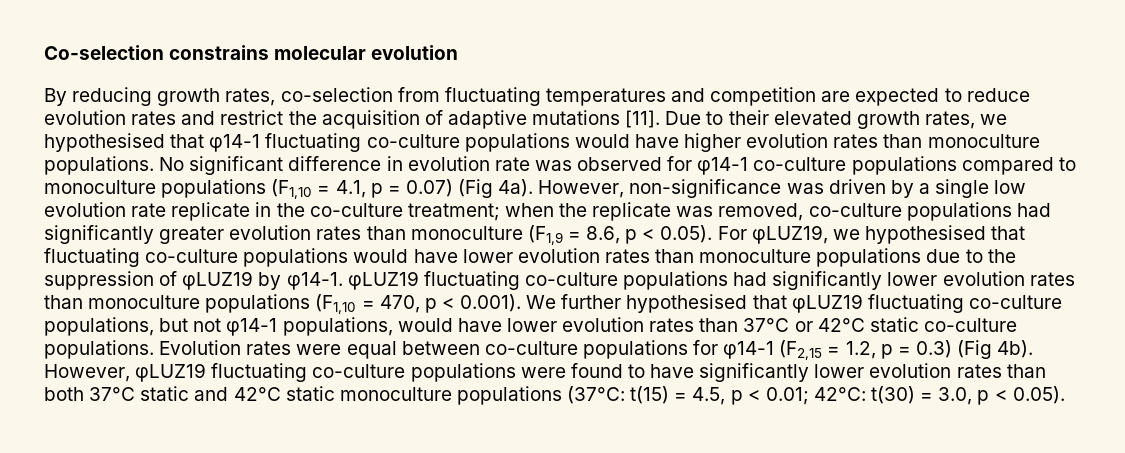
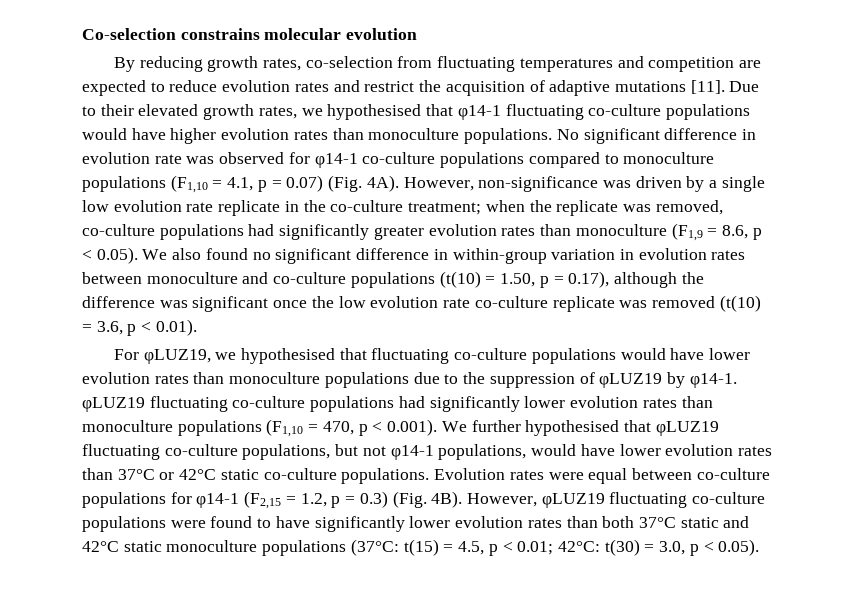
- No significant difference in evolution rate was observed for φ14-1 co-culture populations compared to monoculture populations (F1,10 = 4.1, p = 0.07) (Fig 4a).
+ No significant difference in evolution rate was observed for φ14-1 co-culture populations compared to monoculture populations (F1,10 = 4.1, p = 0.07) (Fig. 4A).
- when the replicate was removed, co-culture populations had significantly greater evolution rates than monoculture (F1,9 = 8.6, p < 0.05). For φLUZ19, we hypothesised that fluctuating co-culture populations would have lower evolution rates than monoculture populations due to the suppression of φLUZ19 by φ14-1. φLUZ19 fluctuating co-culture populations had significantly lower evolution rates than monoculture populations (F1,10 = 470, p < 0.001). We further hypothesised that φLUZ19 fluctuating co-culture populations, but not φ14-1 populations, would have lower evolution rates than 37°C or 42°C static co-culture populations.
+ when the replicate was removed, co-culture populations had significantly greater evolution rates than monoculture (F1,9 = 8.6, p < 0.05). We also found no significant difference in within-group variation in evolution rates between monoculture and co-culture populations (t(10) = 1.50, p = 0.17), although the difference was significant once the low evolution rate co-culture replicate was removed (t(10) = 3.6, p < 0.01).
+ For φLUZ19, we hypothesised that fluctuating co-culture populations would have lower evolution rates than monoculture populations due to the suppression of φLUZ19 by φ14-1. φLUZ19 fluctuating co-culture populations had significantly lower evolution rates than monoculture populations (F1,10 = 470, p < 0.001). We further hypothesised that φLUZ19 fluctuating co-culture populations, but not φ14-1 populations, would have lower evolution rates than 37°C or 42°C static co-culture populations.
- Evolution rates were equal between co-culture populations for φ14-1 (F2,15 = 1.2, p = 0.3) (Fig 4b).
+ Evolution rates were equal between co-culture populations for φ14-1 (F2,15 = 1.2, p = 0.3) (Fig. 4B).

